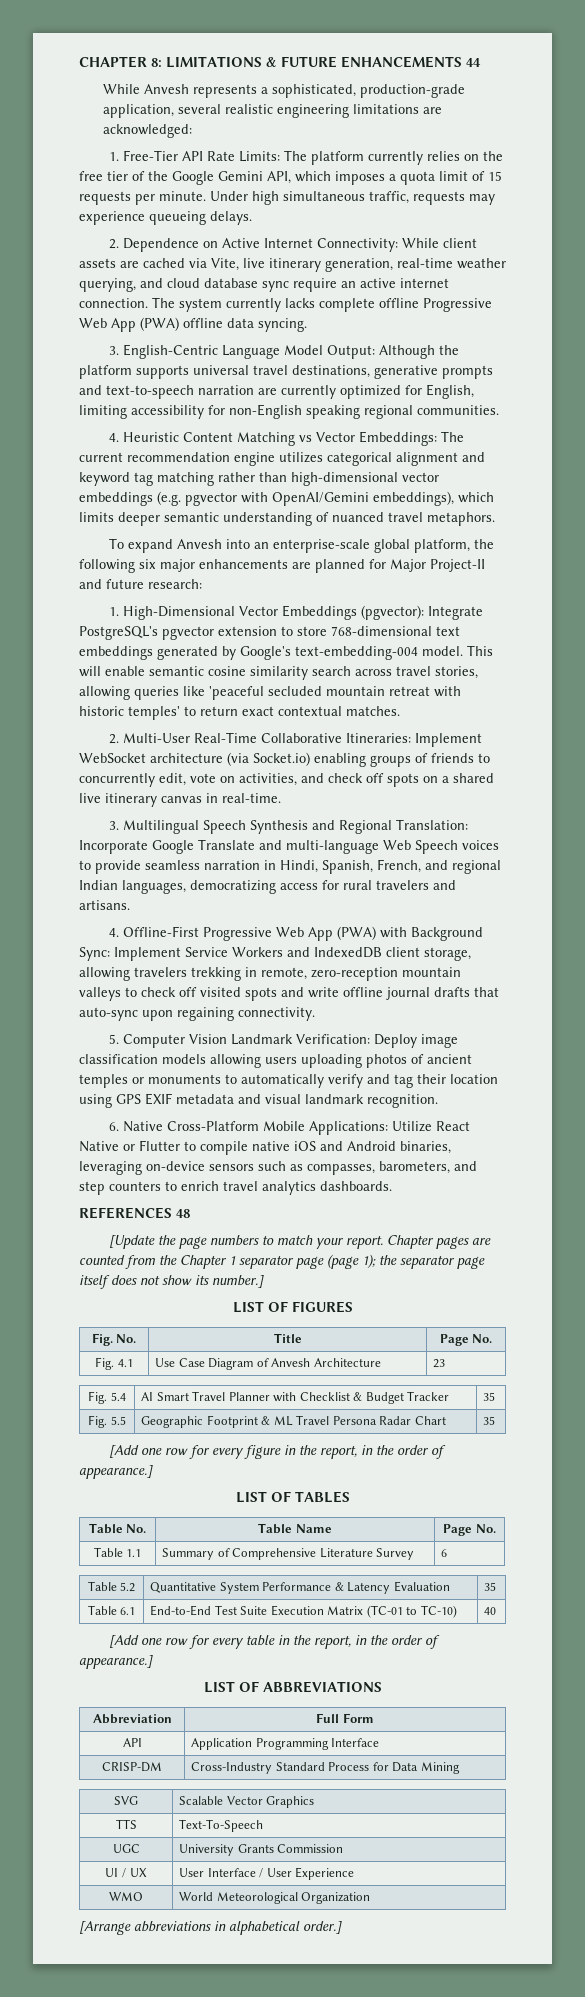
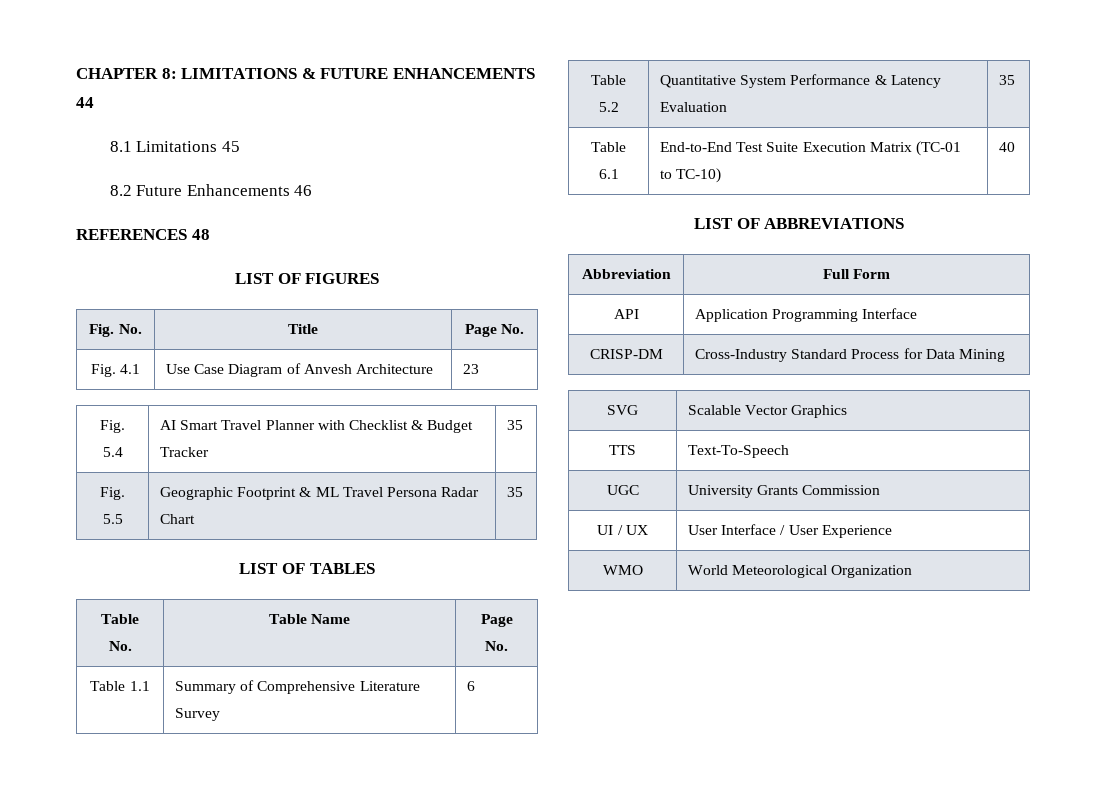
- While Anvesh represents a sophisticated, production-grade application, several realistic engineering limitations are acknowledged:
- 1. Free-Tier API Rate Limits: The platform currently relies on the free tier of the Google Gemini API, which imposes a quota limit of 15 requests per minute. Under high simultaneous traffic, requests may experience queueing delays.
- 2. Dependence on Active Internet Connectivity: While client assets are cached via Vite, live itinerary generation, real-time weather querying, and cloud database sync require an active internet connection. The system currently lacks complete offline Progressive Web App (PWA) offline data syncing.
- 3. English-Centric Language Model Output: Although the platform supports universal travel destinations, generative prompts and text-to-speech narration are currently optimized for English, limiting accessibility for non-English speaking regional communities.
- 4. Heuristic Content Matching vs Vector Embeddings: The current recommendation engine utilizes categorical alignment and keyword tag matching rather than high-dimensional vector embeddings (e.g. pgvector with OpenAI/Gemini embeddings), which limits deeper semantic understanding of nuanced travel metaphors.
- To expand Anvesh into an enterprise-scale global platform, the following six major enhancements are planned for Major Project-II and future research:
- 1. High-Dimensional Vector Embeddings (pgvector): Integrate PostgreSQL's pgvector extension to store 768-dimensional text embeddings generated by Google's text-embedding-004 model. This will enable semantic cosine similarity search across travel stories, allowing queries like 'peaceful secluded mountain retreat with historic temples' to return exact contextual matches.
- 2. Multi-User Real-Time Collaborative Itineraries: Implement WebSocket architecture (via Socket.io) enabling groups of friends to concurrently edit, vote on activities, and check off spots on a shared live itinerary canvas in real-time.
- 3. Multilingual Speech Synthesis and Regional Translation: Incorporate Google Translate and multi-language Web Speech voices to provide seamless narration in Hindi, Spanish, French, and regional Indian languages, democratizing access for rural travelers and artisans.
- 4. Offline-First Progressive Web App (PWA) with Background Sync: Implement Service Workers and IndexedDB client storage, allowing travelers trekking in remote, zero-reception mountain valleys to check off visited spots and write offline journal drafts that auto-sync upon regaining connectivity.
- 5. Computer Vision Landmark Verification: Deploy image classification models allowing users uploading photos of ancient temples or monuments to automatically verify and tag their location using GPS EXIF metadata and visual landmark recognition.
- 6. Native Cross-Platform Mobile Applications: Utilize React Native or Flutter to compile native iOS and Android binaries, leveraging on-device sensors such as compasses, barometers, and step counters to enrich travel analytics dashboards.
+ 8.1 Limitations 45
+ 8.2 Future Enhancements 46
  REFERENCES 48
- [Update the page numbers to match your report. Chapter pages are counted from the Chapter 1 separator page (page 1); the separator page itself does not show its number.]
- [Add one row for every figure in the report, in the order of appearance.]
- [Add one row for every table in the report, in the order of appearance.]
- [Arrange abbreviations in alphabetical order.]

